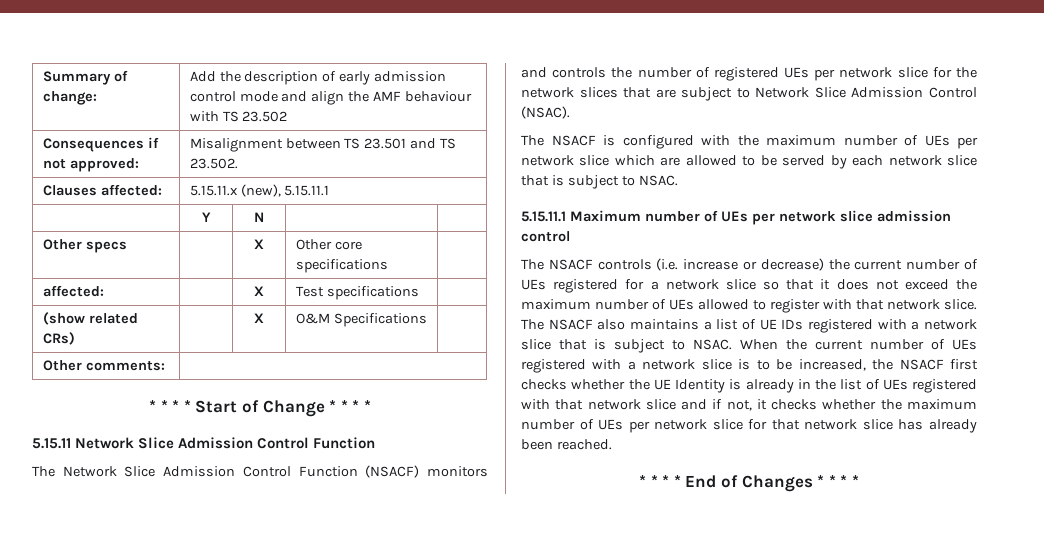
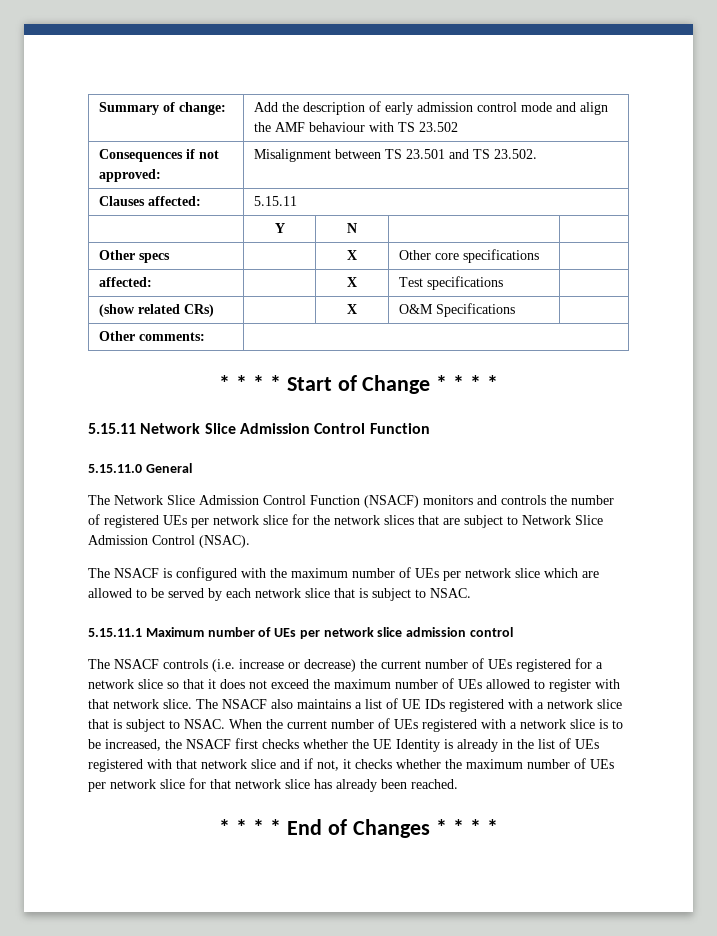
- Clauses affected: | 5.15.11.x (new), 5.15.11.1
+ Clauses affected: | 5.15.11
+ 5.15.11.0 General

